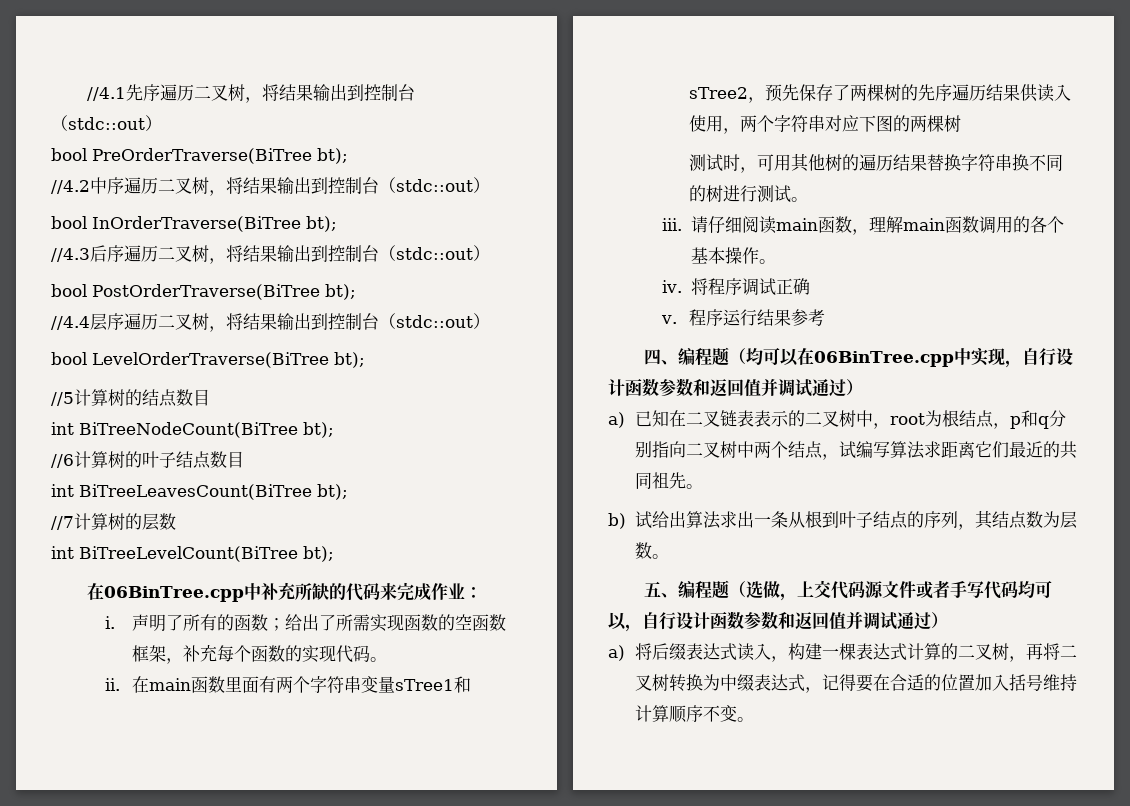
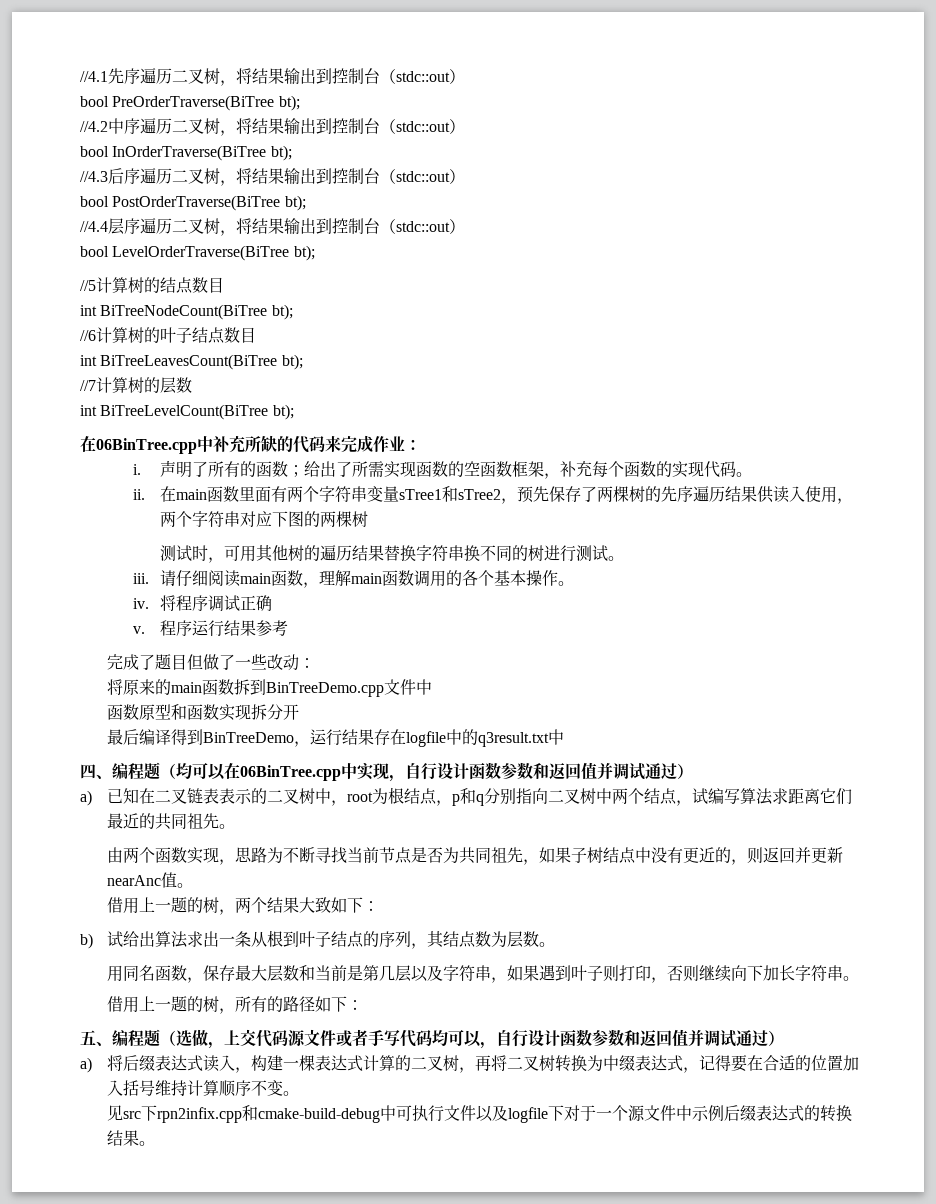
+ 完成了题目但做了一些改动：
+ 将原来的main函数拆到BinTreeDemo.cpp文件中
+ 函数原型和函数实现拆分开
+ 最后编译得到BinTreeDemo，运行结果存在logfile中的q3result.txt中
+ 由两个函数实现，思路为不断寻找当前节点是否为共同祖先，如果子树结点中没有更近的，则返回并更新nearAnc值。
+ 借用上一题的树，两个结果大致如下：
+ 用同名函数，保存最大层数和当前是第几层以及字符串，如果遇到叶子则打印，否则继续向下加长字符串。
+ 借用上一题的树，所有的路径如下：
+ 见src下rpn2infix.cpp和cmake-build-debug中可执行文件以及logfile下对于一个源文件中示例后缀表达式的转换结果。

